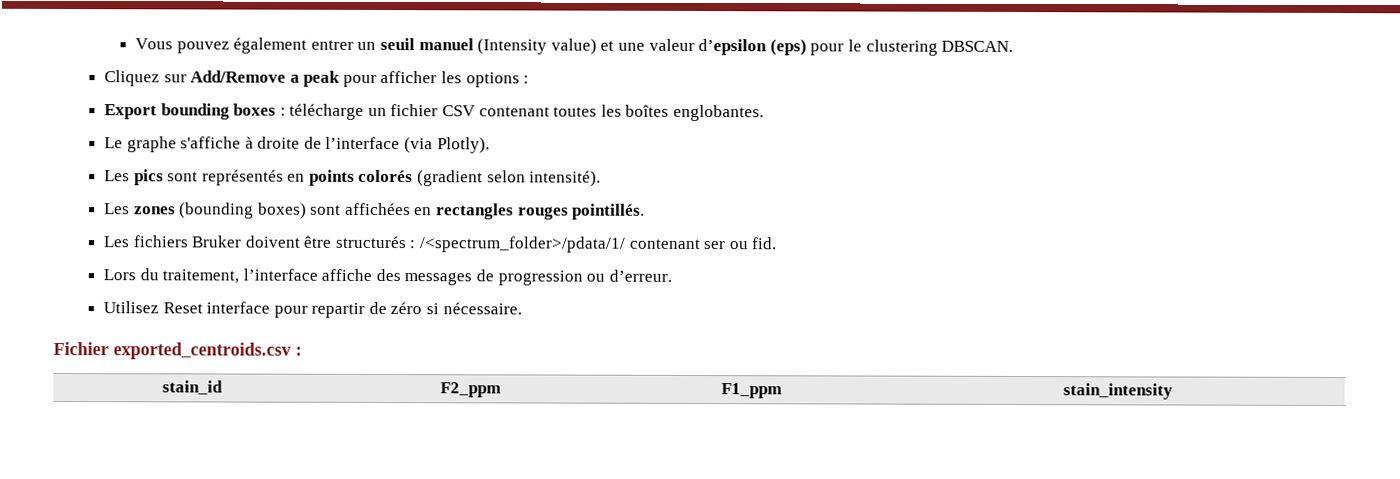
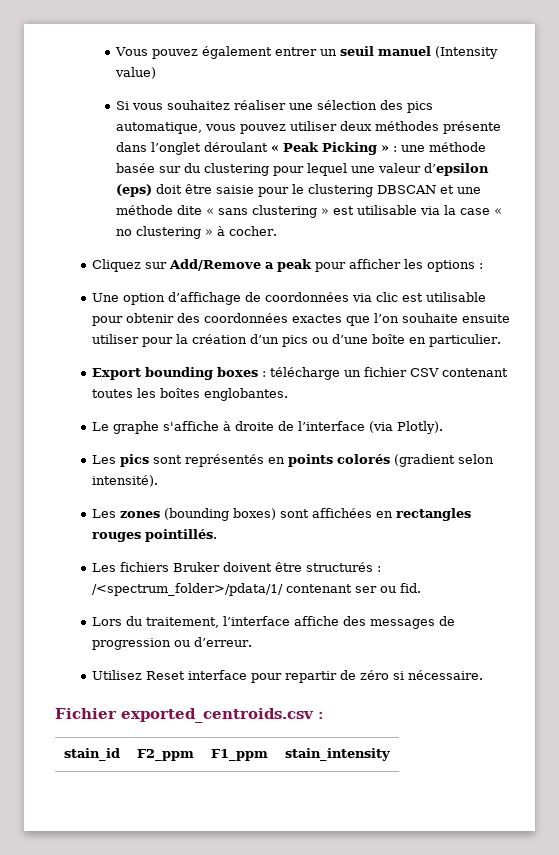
- Vous pouvez également entrer un seuil manuel (Intensity value) et une valeur d’epsilon (eps) pour le clustering DBSCAN.
+ Vous pouvez également entrer un seuil manuel (Intensity value)
+ Si vous souhaitez réaliser une sélection des pics automatique, vous pouvez utiliser deux méthodes présente dans l’onglet déroulant « Peak Picking » : une méthode basée sur du clustering pour lequel une valeur d’epsilon (eps) doit être saisie pour le clustering DBSCAN et une méthode dite « sans clustering » est utilisable via la case « no clustering » à cocher.
+ Une option d’affichage de coordonnées via clic est utilisable pour obtenir des coordonnées exactes que l’on souhaite ensuite utiliser pour la création d’un pics ou d’une boîte en particulier.

